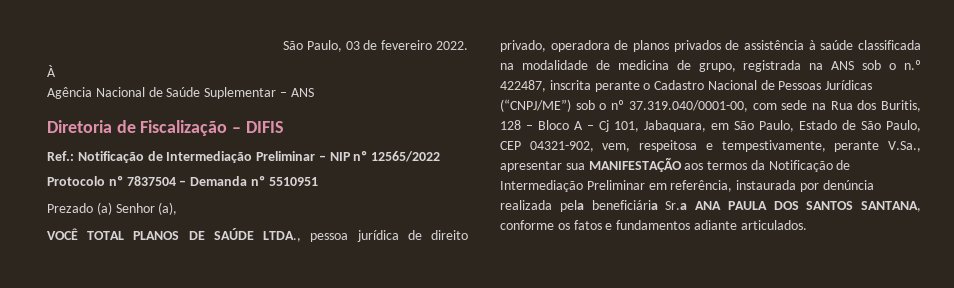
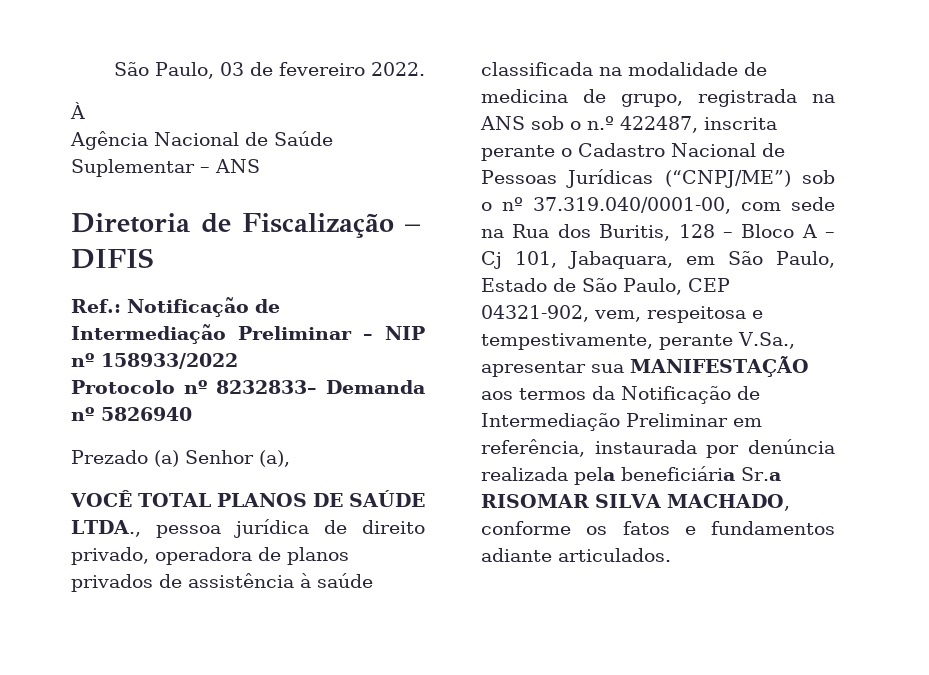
- Ref.: Notificação de Intermediação Preliminar – NIP nº 12565/2022
+ Ref.: Notificação de Intermediação Preliminar – NIP nº 158933/2022
- Protocolo nº 7837504 – Demanda nº 5510951
+ Protocolo nº 8232833– Demanda nº 5826940
- VOCÊ TOTAL PLANOS DE SAÚDE LTDA., pessoa jurídica de direito privado, operadora de planos privados de assistência à saúde classificada na modalidade de medicina de grupo, registrada na ANS sob o n.º 422487, inscrita perante o Cadastro Nacional de Pessoas Jurídicas (“CNPJ/ME”) sob o nº 37.319.040/0001-00, com sede na Rua dos Buritis, 128 – Bloco A – Cj 101, Jabaquara, em São Paulo, Estado de São Paulo, CEP 04321-902, vem, respeitosa e tempestivamente, perante V.Sa., apresentar sua MANIFESTAÇÃO aos termos da Notificação de Intermediação Preliminar em referência, instaurada por denúncia realizada pela beneficiária Sr.a ANA PAULA DOS SANTOS SANTANA, conforme os fatos e fundamentos adiante articulados.
+ VOCÊ TOTAL PLANOS DE SAÚDE LTDA., pessoa jurídica de direito privado, operadora de planos privados de assistência à saúde classificada na modalidade de medicina de grupo, registrada na ANS sob o n.º 422487, inscrita perante o Cadastro Nacional de Pessoas Jurídicas (“CNPJ/ME”) sob o nº 37.319.040/0001-00, com sede na Rua dos Buritis, 128 – Bloco A – Cj 101, Jabaquara, em São Paulo, Estado de São Paulo, CEP 04321-902, vem, respeitosa e tempestivamente, perante V.Sa., apresentar sua MANIFESTAÇÃO aos termos da Notificação de Intermediação Preliminar em referência, instaurada por denúncia realizada pela beneficiária Sr.a RISOMAR SILVA MACHADO, conforme os fatos e fundamentos adiante articulados.

